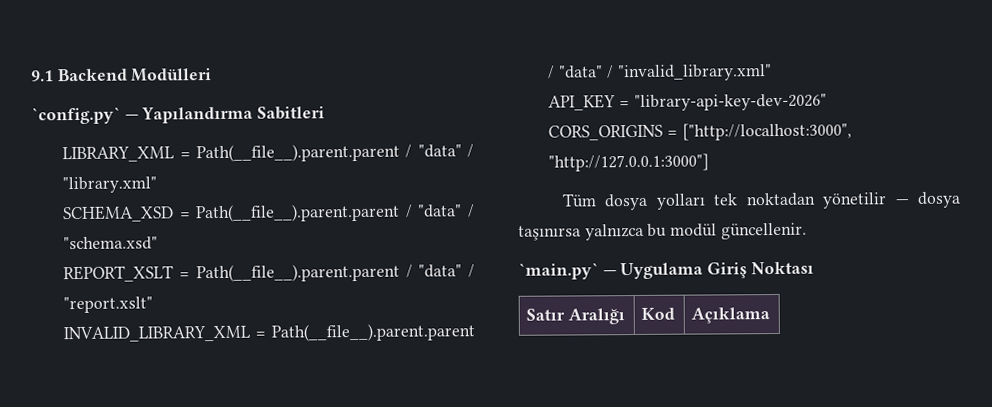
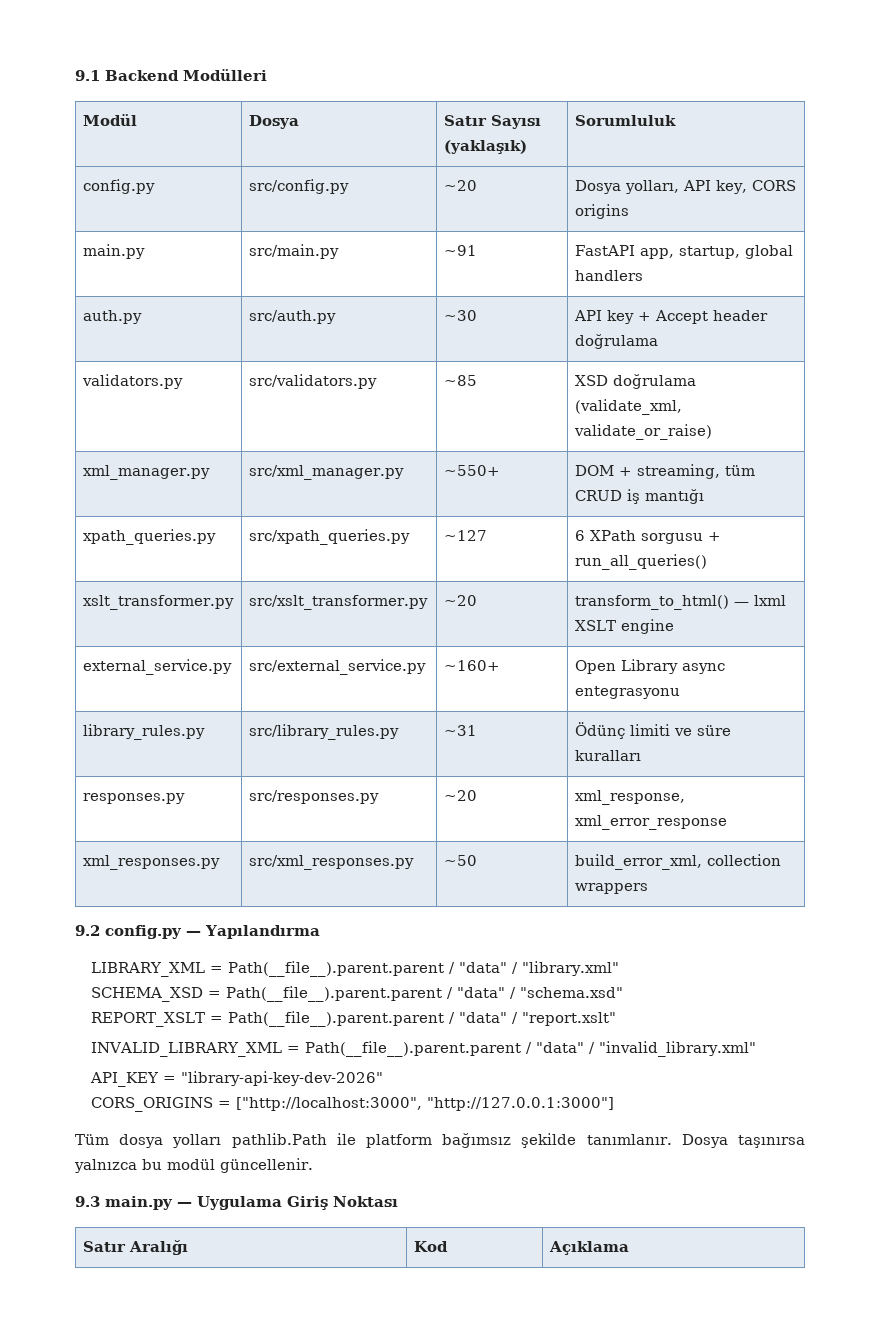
- `config.py` — Yapılandırma Sabitleri
+ Modül | Dosya | Satır Sayısı (yaklaşık) | Sorumluluk
+ config.py | src/config.py | ~20 | Dosya yolları, API key, CORS origins
+ main.py | src/main.py | ~91 | FastAPI app, startup, global handlers
+ auth.py | src/auth.py | ~30 | API key + Accept header doğrulama
+ validators.py | src/validators.py | ~85 | XSD doğrulama (validate_xml, validate_or_raise)
+ xml_manager.py | src/xml_manager.py | ~550+ | DOM + streaming, tüm CRUD iş mantığı
+ xpath_queries.py | src/xpath_queries.py | ~127 | 6 XPath sorgusu + run_all_queries()
+ xslt_transformer.py | src/xslt_transformer.py | ~20 | transform_to_html() — lxml XSLT engine
+ external_service.py | src/external_service.py | ~160+ | Open Library async entegrasyonu
+ library_rules.py | src/library_rules.py | ~31 | Ödünç limiti ve süre kuralları
+ responses.py | src/responses.py | ~20 | xml_response, xml_error_response
+ xml_responses.py | src/xml_responses.py | ~50 | build_error_xml, collection wrappers
+ 9.2 config.py — Yapılandırma
- Tüm dosya yolları tek noktadan yönetilir — dosya taşınırsa yalnızca bu modül güncellenir.
+ Tüm dosya yolları pathlib.Path ile platform bağımsız şekilde tanımlanır. Dosya taşınırsa yalnızca bu modül güncellenir.
- `main.py` — Uygulama Giriş Noktası
+ 9.3 main.py — Uygulama Giriş Noktası

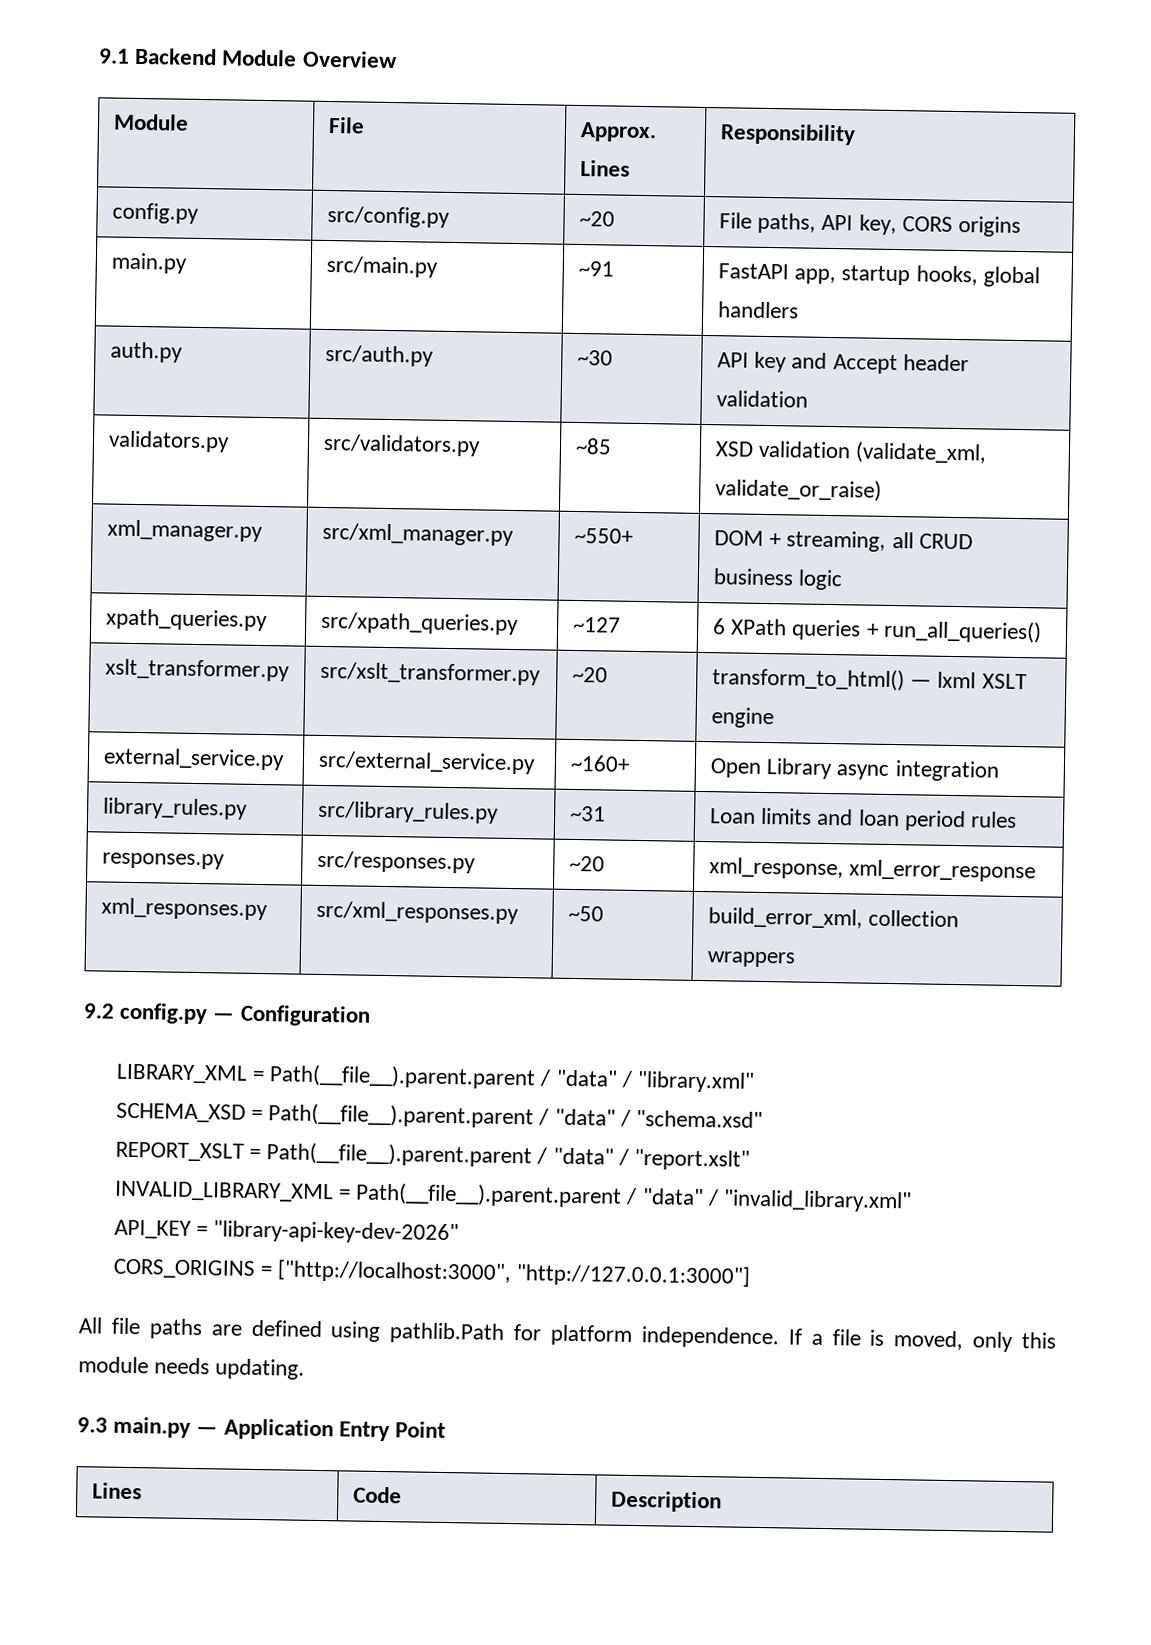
- 9.1 Backend Modülleri
- Modül | Dosya | Satır Sayısı (yaklaşık) | Sorumluluk
+ 9.1 Backend Module Overview
+ Module | File | Approx. Lines | Responsibility
- config.py | src/config.py | ~20 | Dosya yolları, API key, CORS origins
+ config.py | src/config.py | ~20 | File paths, API key, CORS origins
- main.py | src/main.py | ~91 | FastAPI app, startup, global handlers
+ main.py | src/main.py | ~91 | FastAPI app, startup hooks, global handlers
- auth.py | src/auth.py | ~30 | API key + Accept header doğrulama
+ auth.py | src/auth.py | ~30 | API key and Accept header validation
- validators.py | src/validators.py | ~85 | XSD doğrulama (validate_xml, validate_or_raise)
+ validators.py | src/validators.py | ~85 | XSD validation (validate_xml, validate_or_raise)
- xml_manager.py | src/xml_manager.py | ~550+ | DOM + streaming, tüm CRUD iş mantığı
+ xml_manager.py | src/xml_manager.py | ~550+ | DOM + streaming, all CRUD business logic
- xpath_queries.py | src/xpath_queries.py | ~127 | 6 XPath sorgusu + run_all_queries()
+ xpath_queries.py | src/xpath_queries.py | ~127 | 6 XPath queries + run_all_queries()
- external_service.py | src/external_service.py | ~160+ | Open Library async entegrasyonu
+ external_service.py | src/external_service.py | ~160+ | Open Library async integration
- library_rules.py | src/library_rules.py | ~31 | Ödünç limiti ve süre kuralları
+ library_rules.py | src/library_rules.py | ~31 | Loan limits and loan period rules
- 9.2 config.py — Yapılandırma
+ 9.2 config.py — Configuration
- Tüm dosya yolları pathlib.Path ile platform bağımsız şekilde tanımlanır. Dosya taşınırsa yalnızca bu modül güncellenir.
- 9.3 main.py — Uygulama Giriş Noktası
- Satır Aralığı | Kod | Açıklama
+ All file paths are defined using pathlib.Path for platform independence. If a file is moved, only this module needs updating.
+ 9.3 main.py — Application Entry Point
+ Lines | Code | Description

